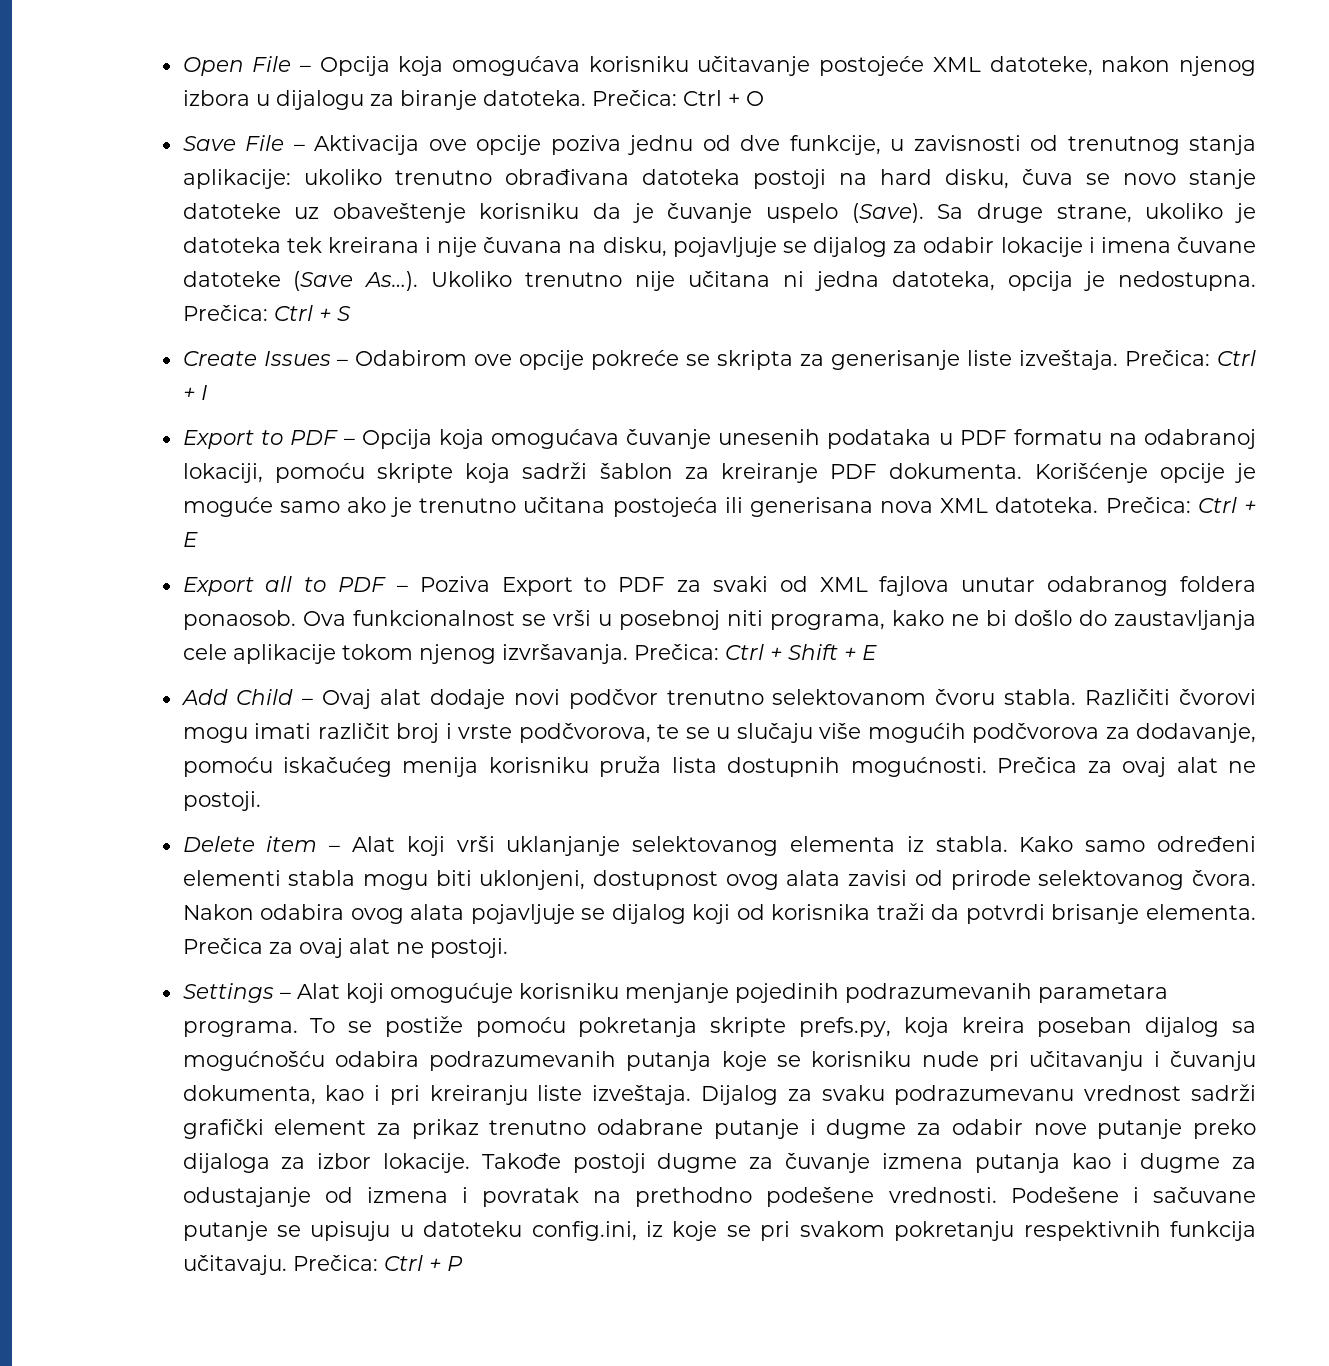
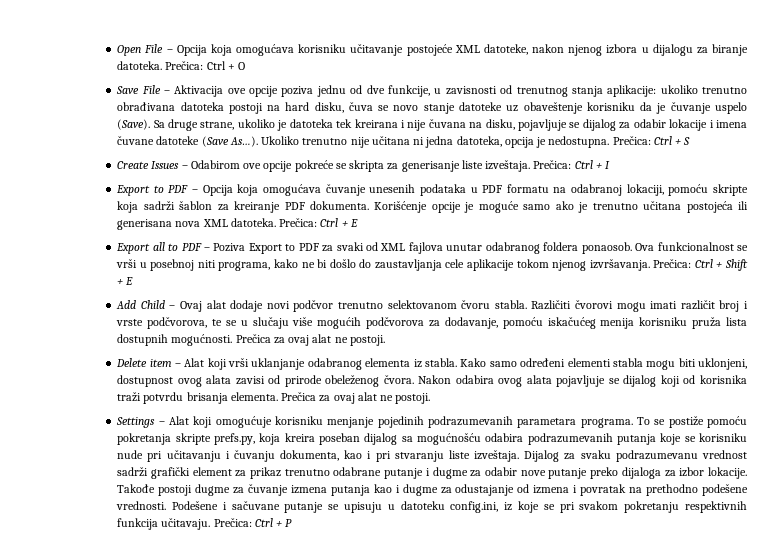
- Delete item – Alat koji vrši uklanjanje selektovanog elementa iz stabla.
+ Delete item – Alat koji vrši uklanjanje odabranog elementa iz stabla.
- Kako samo određeni elementi stabla mogu biti uklonjeni, dostupnost ovog alata zavisi od prirode selektovanog čvora.
+ Kako samo određeni elementi stabla mogu biti uklonjeni, dostupnost ovog alata zavisi od prirode obeleženog čvora.
- Nakon odabira ovog alata pojavljuje se dijalog koji od korisnika traži da potvrdi brisanje elementa.
+ Nakon odabira ovog alata pojavljuje se dijalog koji od korisnika traži potvrdu brisanja elementa.
- To se postiže pomoću pokretanja skripte prefs.py, koja kreira poseban dijalog sa mogućnošću odabira podrazumevanih putanja koje se korisniku nude pri učitavanju i čuvanju dokumenta, kao i pri kreiranju liste izveštaja.
+ To se postiže pomoću pokretanja skripte prefs.py, koja kreira poseban dijalog sa mogućnošću odabira podrazumevanih putanja koje se korisniku nude pri učitavanju i čuvanju dokumenta, kao i pri stvaranju liste izveštaja.

